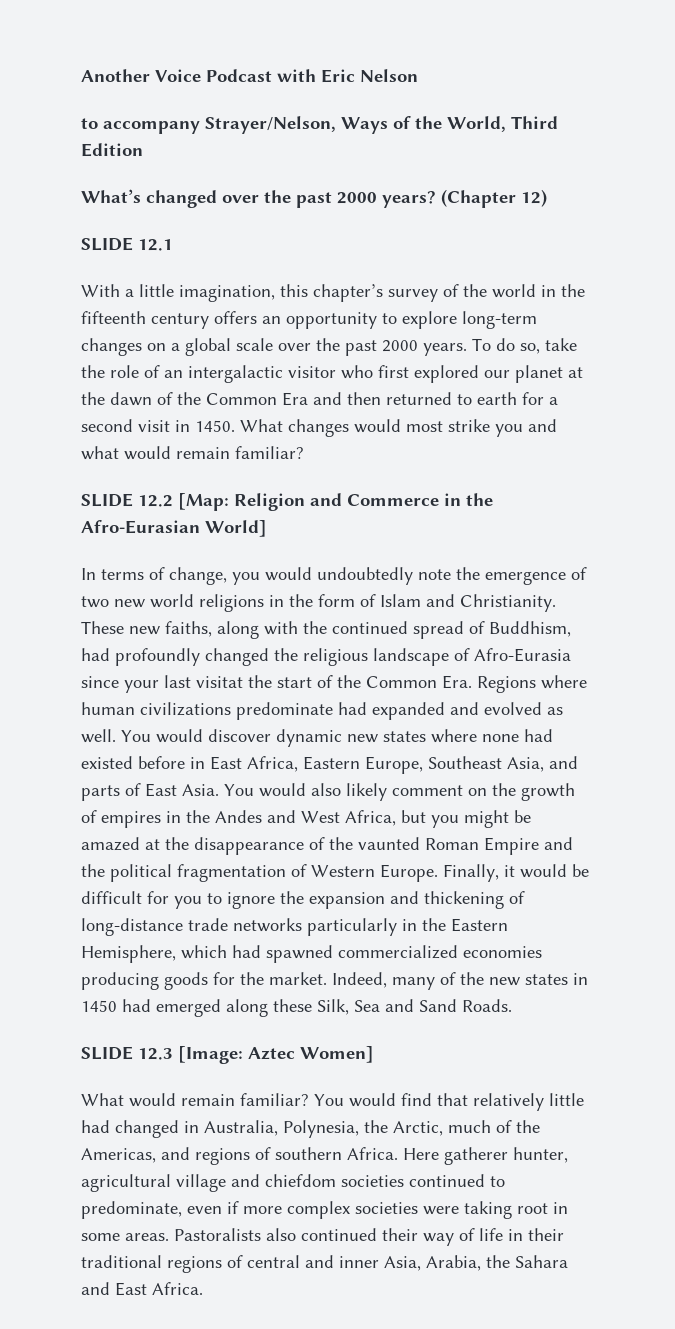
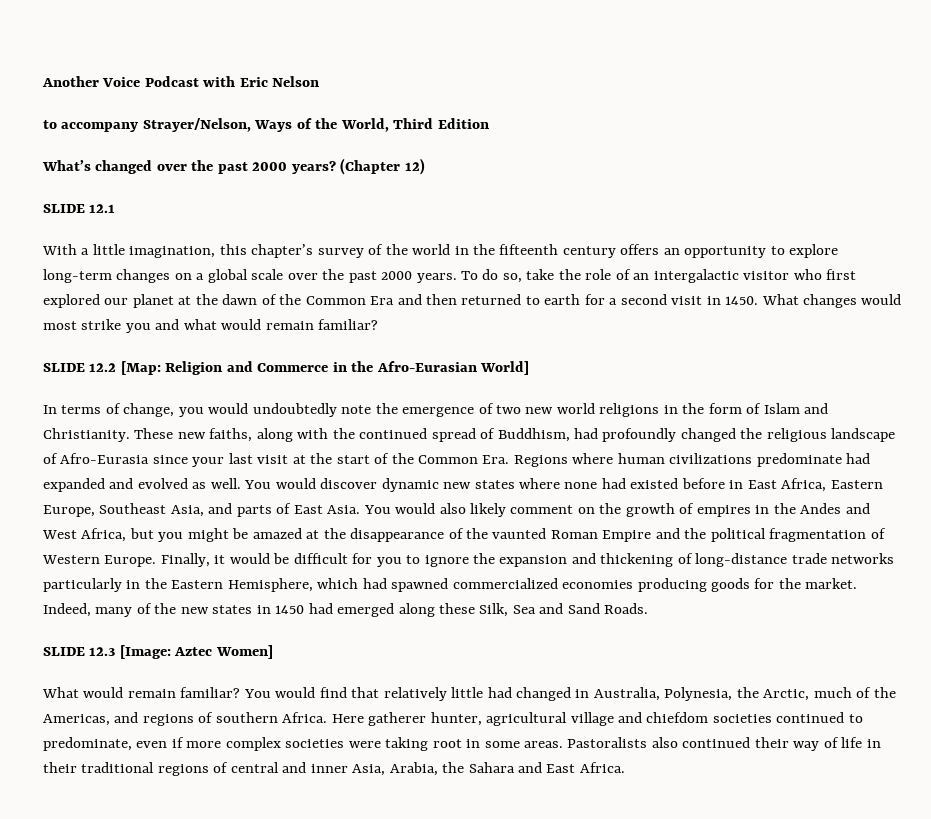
- These new faiths, along with the continued spread of Buddhism, had profoundly changed the religious landscape of Afro-Eurasia since your last visitat the start of the Common Era. Regions where human civilizations predominate had expanded and evolved as well.
+ These new faiths, along with the continued spread of Buddhism, had profoundly changed the religious landscape of Afro-Eurasia since your last visit at the start of the Common Era. Regions where human civilizations predominate had expanded and evolved as well.

